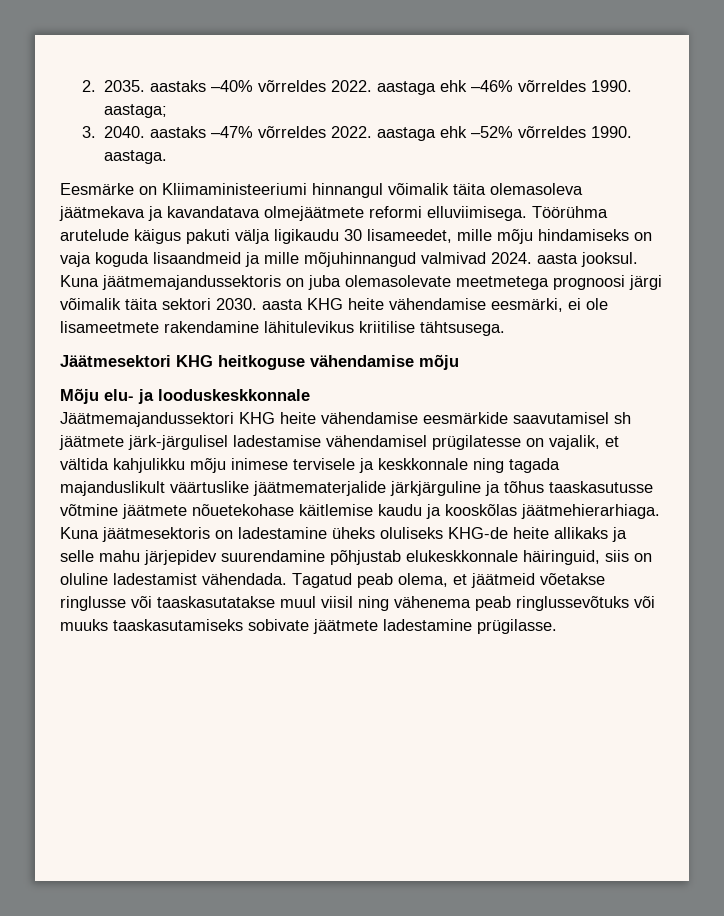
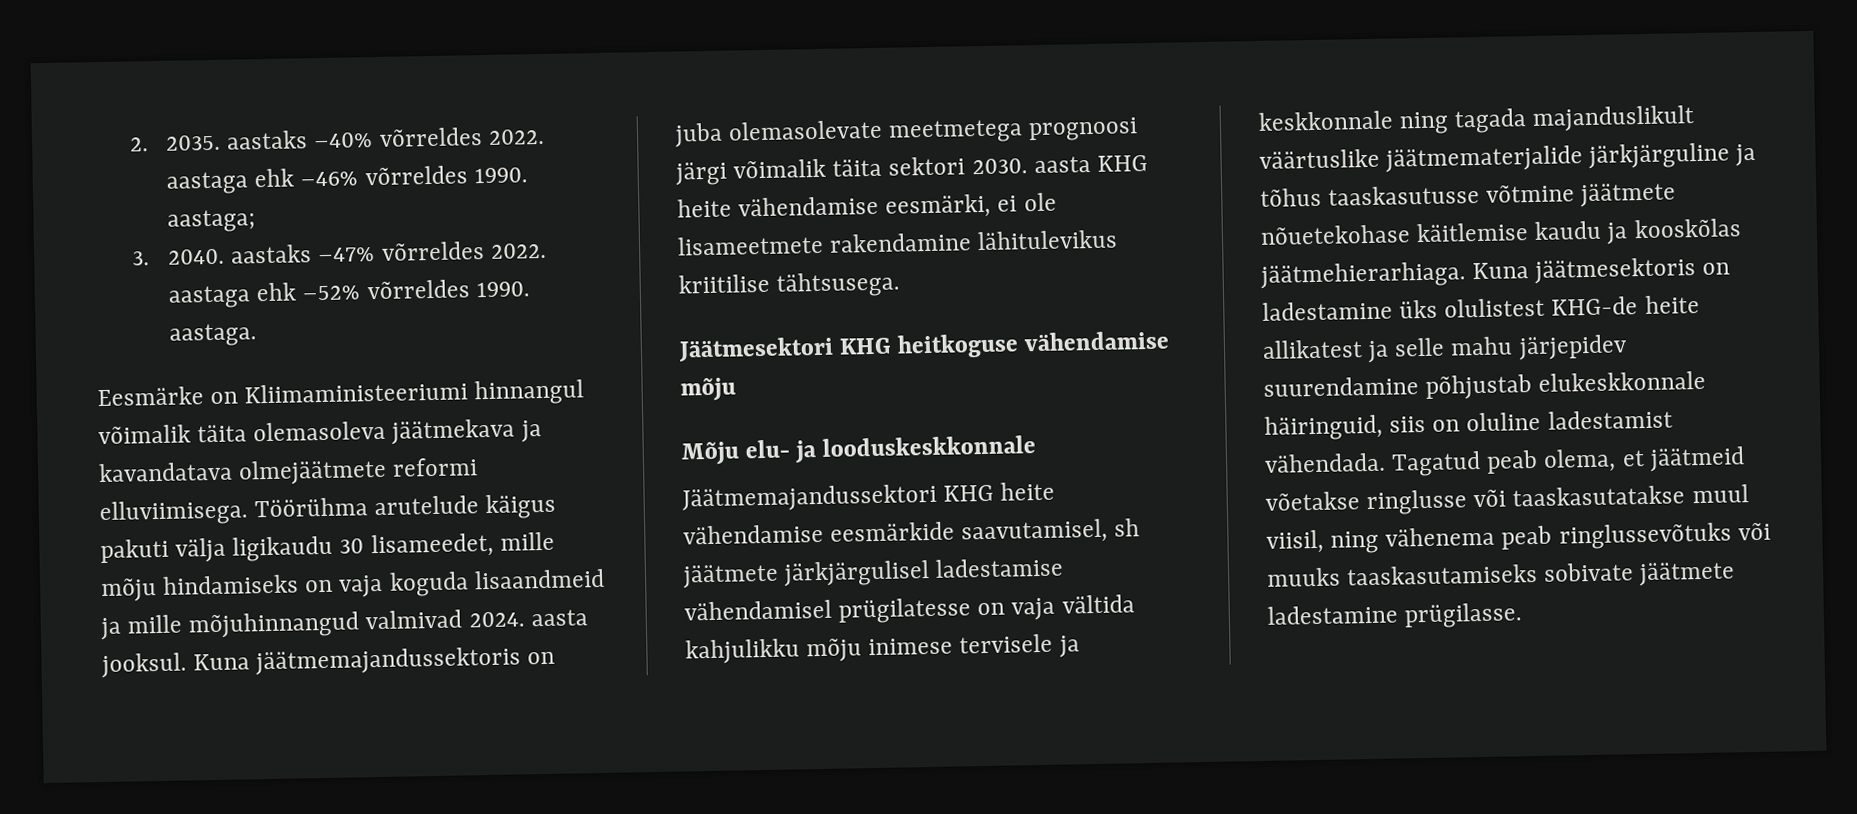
- Jäätmemajandussektori KHG heite vähendamise eesmärkide saavutamisel sh jäätmete järk-järgulisel ladestamise vähendamisel prügilatesse on vajalik, et vältida kahjulikku mõju inimese tervisele ja keskkonnale ning tagada majanduslikult väärtuslike jäätmematerjalide järkjärguline ja tõhus taaskasutusse võtmine jäätmete nõuetekohase käitlemise kaudu ja kooskõlas jäätmehierarhiaga.
+ Jäätmemajandussektori KHG heite vähendamise eesmärkide saavutamisel, sh jäätmete järkjärgulisel ladestamise vähendamisel prügilatesse on vaja vältida kahjulikku mõju inimese tervisele ja keskkonnale ning tagada majanduslikult väärtuslike jäätmematerjalide järkjärguline ja tõhus taaskasutusse võtmine jäätmete nõuetekohase käitlemise kaudu ja kooskõlas jäätmehierarhiaga.
- Kuna jäätmesektoris on ladestamine üheks oluliseks KHG-de heite allikaks ja selle mahu järjepidev suurendamine põhjustab elukeskkonnale häiringuid, siis on oluline ladestamist vähendada.
+ Kuna jäätmesektoris on ladestamine üks olulistest KHG-de heite allikatest ja selle mahu järjepidev suurendamine põhjustab elukeskkonnale häiringuid, siis on oluline ladestamist vähendada.
- Tagatud peab olema, et jäätmeid võetakse ringlusse või taaskasutatakse muul viisil ning vähenema peab ringlussevõtuks või muuks taaskasutamiseks sobivate jäätmete ladestamine prügilasse.
+ Tagatud peab olema, et jäätmeid võetakse ringlusse või taaskasutatakse muul viisil, ning vähenema peab ringlussevõtuks või muuks taaskasutamiseks sobivate jäätmete ladestamine prügilasse.

